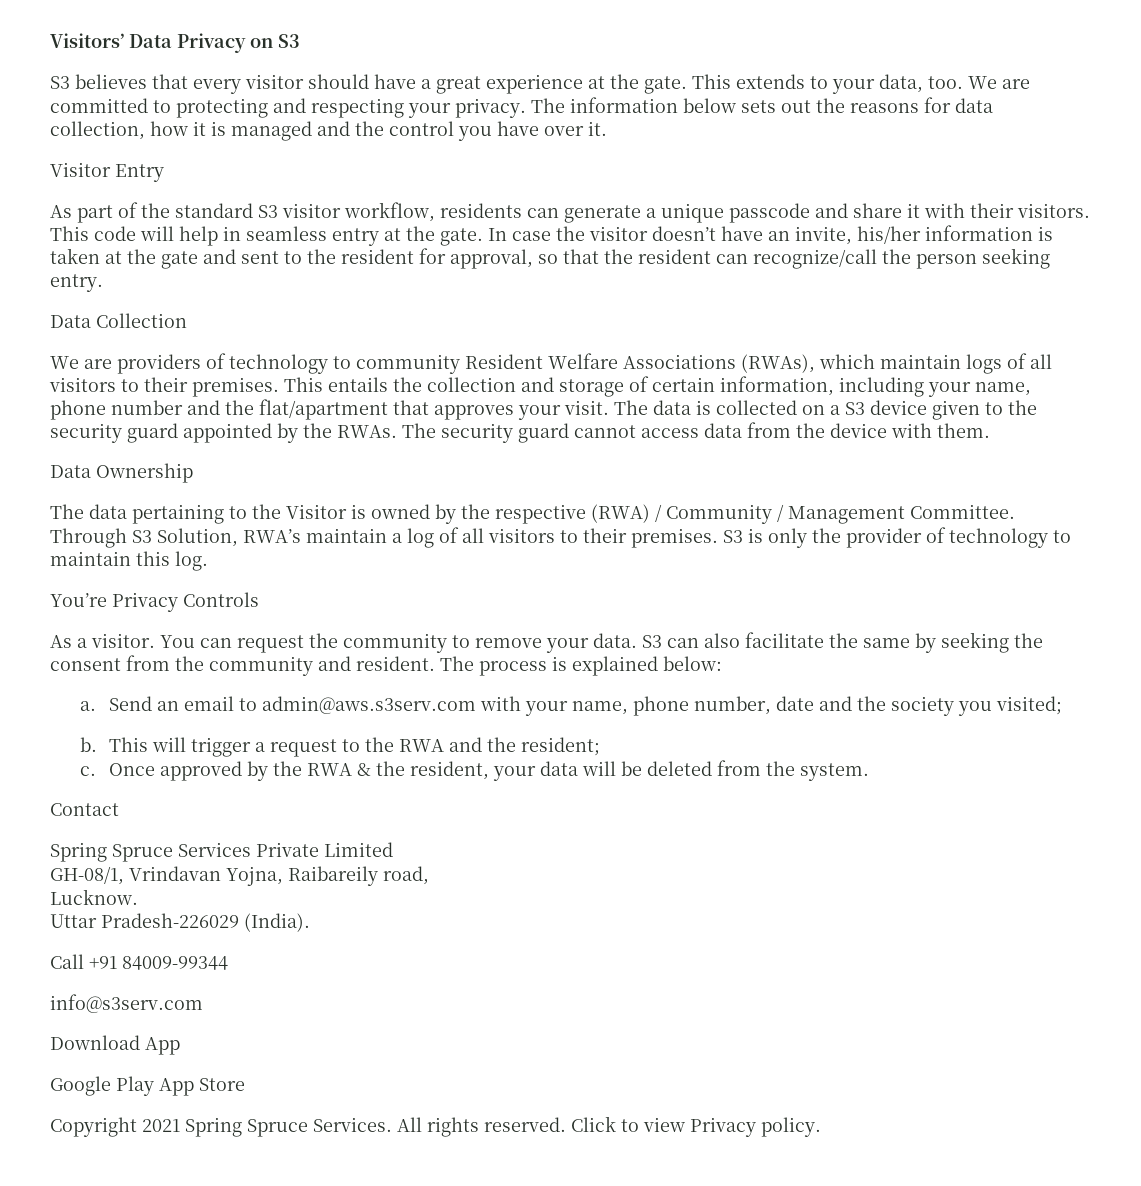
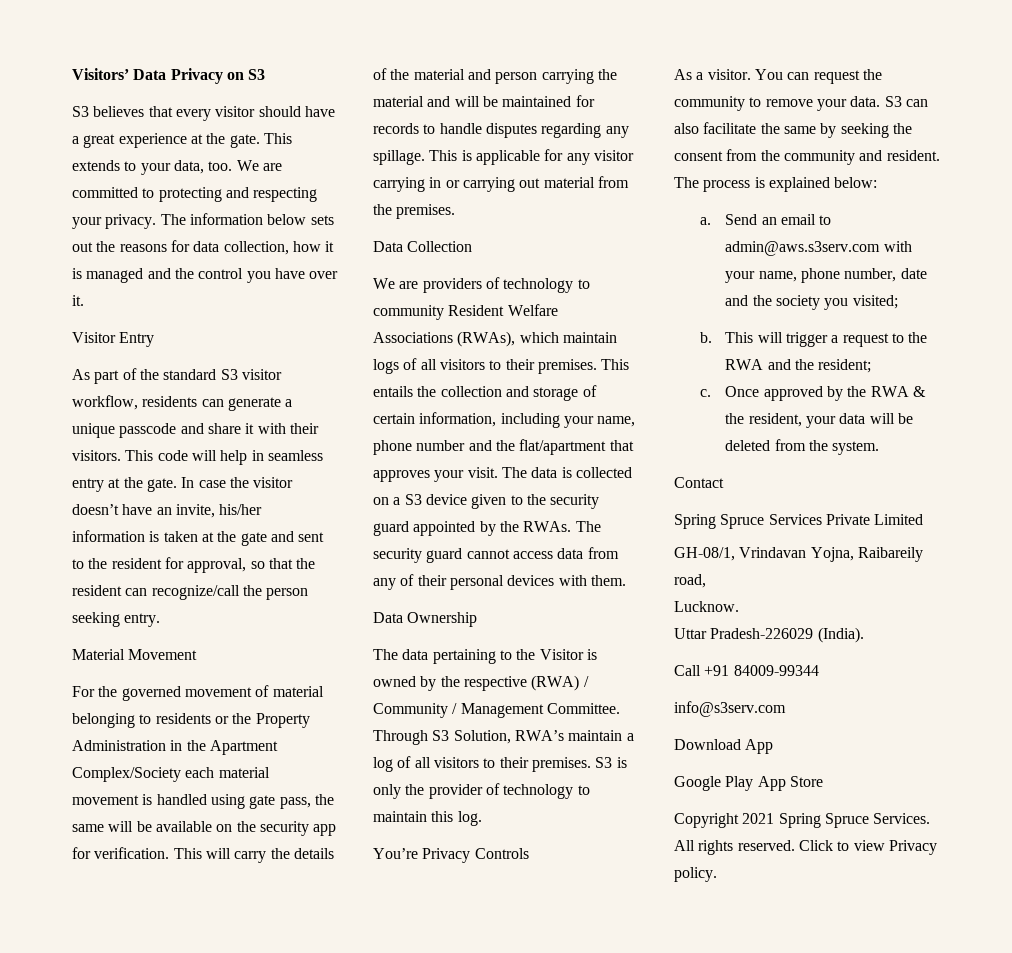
+ Material Movement
+ For the governed movement of material belonging to residents or the Property Administration in the Apartment Complex/Society each material movement is handled using gate pass, the same will be available on the security app for verification. This will carry the details of the material and person carrying the material and will be maintained for records to handle disputes regarding any spillage. This is applicable for any visitor carrying in or carrying out material from the premises.
- The security guard cannot access data from the device with them.
+ The security guard cannot access data from any of their personal devices with them.

